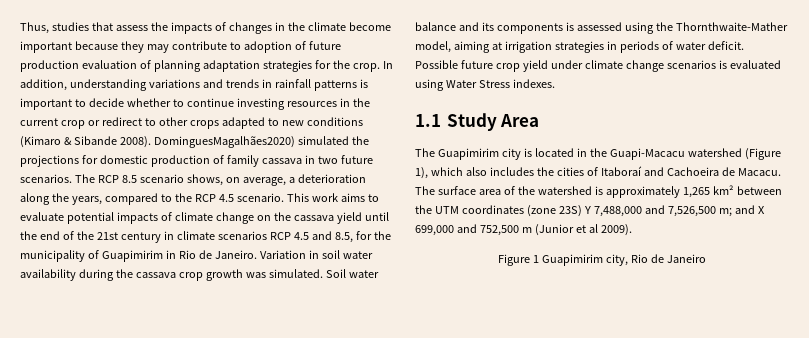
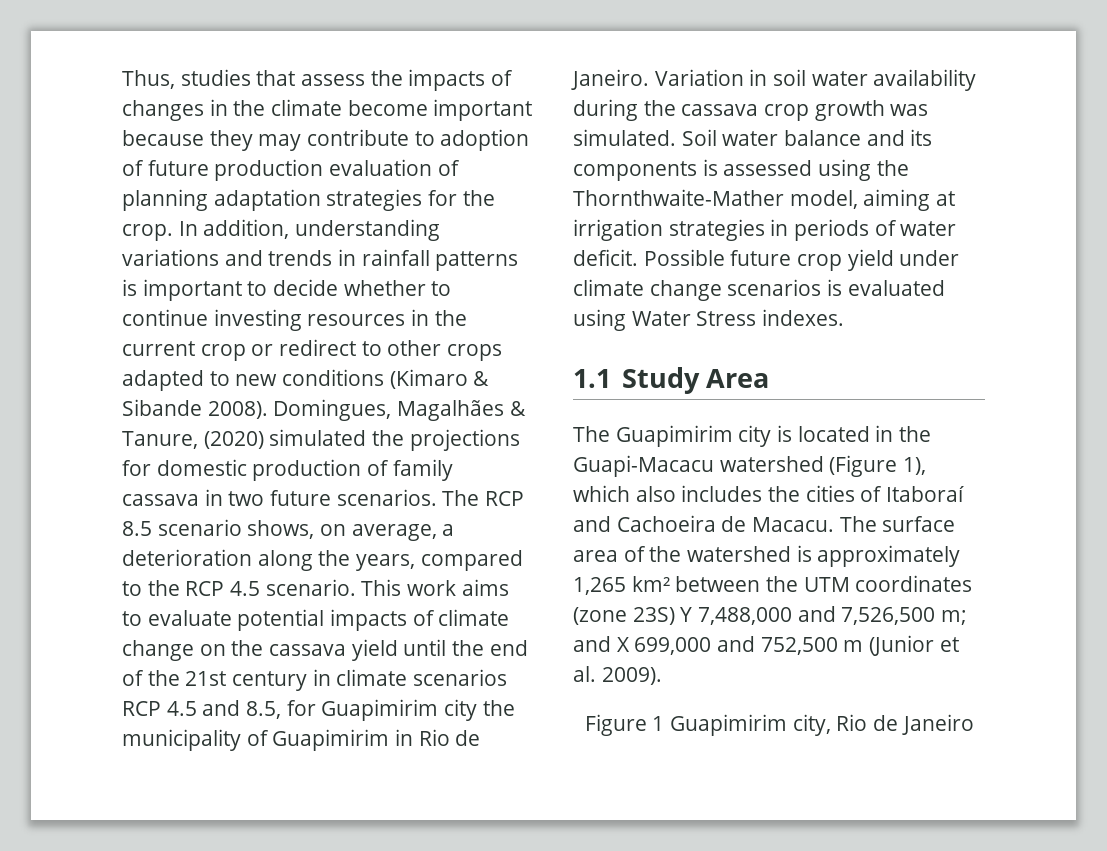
- DominguesMagalhães2020) simulated the projections for domestic production of family cassava in two future scenarios.
+ Domingues, Magalhães & Tanure, (2020) simulated the projections for domestic production of family cassava in two future scenarios.
- This work aims to evaluate potential impacts of climate change on the cassava yield until the end of the 21st century in climate scenarios RCP 4.5 and 8.5, for the municipality of Guapimirim in Rio de Janeiro.
+ This work aims to evaluate potential impacts of climate change on the cassava yield until the end of the 21st century in climate scenarios RCP 4.5 and 8.5, for Guapimirim city the municipality of Guapimirim in Rio de Janeiro.
- The surface area of the watershed is approximately 1,265 km² between the UTM coordinates (zone 23S) Y 7,488,000 and 7,526,500 m; and X 699,000 and 752,500 m (Junior et al 2009).
+ The surface area of the watershed is approximately 1,265 km² between the UTM coordinates (zone 23S) Y 7,488,000 and 7,526,500 m; and X 699,000 and 752,500 m (Junior et al. 2009).

